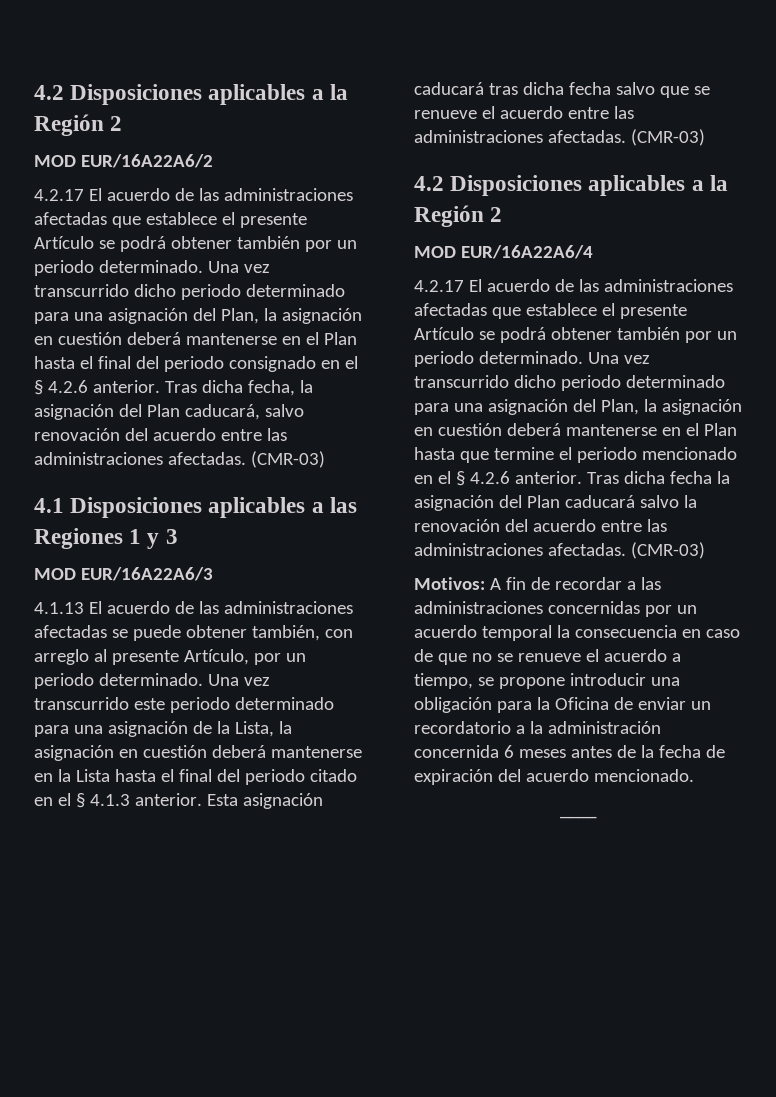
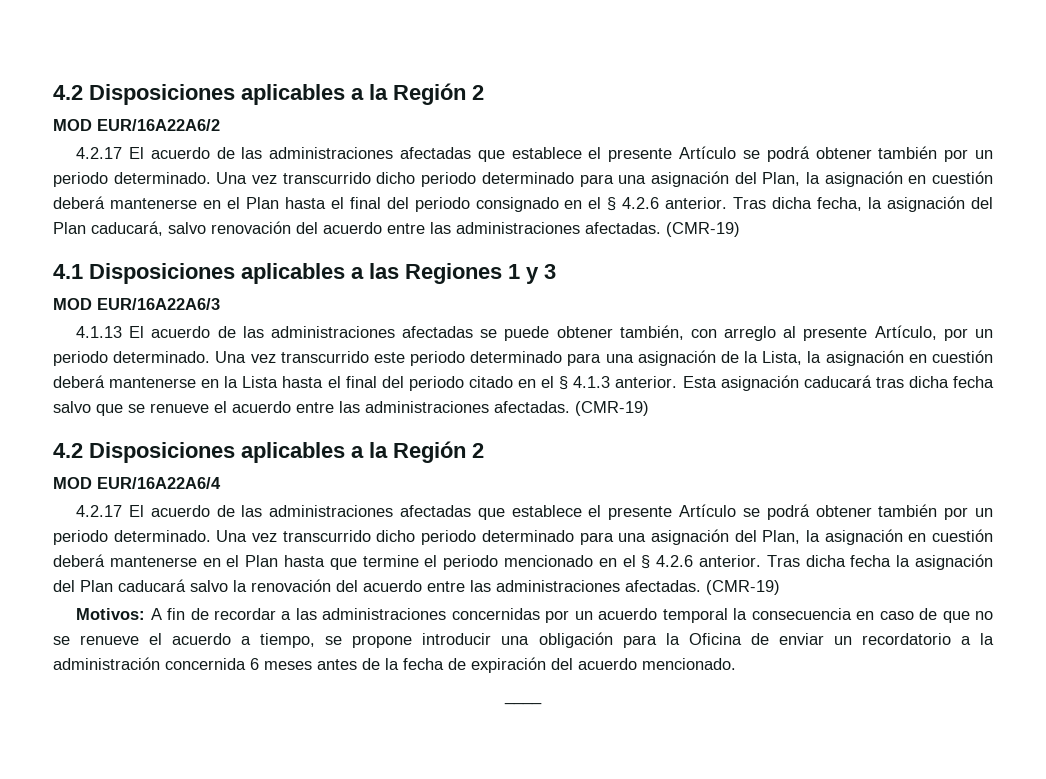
- Tras dicha fecha, la asignación del Plan caducará, salvo renovación del acuerdo entre las administraciones afectadas. (CMR-03)
+ Tras dicha fecha, la asignación del Plan caducará, salvo renovación del acuerdo entre las administraciones afectadas. (CMR-19)
- Esta asignación caducará tras dicha fecha salvo que se renueve el acuerdo entre las administraciones afectadas. (CMR-03)
+ Esta asignación caducará tras dicha fecha salvo que se renueve el acuerdo entre las administraciones afectadas. (CMR-19)
- Tras dicha fecha la asignación del Plan caducará salvo la renovación del acuerdo entre las administraciones afectadas. (CMR-03)
+ Tras dicha fecha la asignación del Plan caducará salvo la renovación del acuerdo entre las administraciones afectadas. (CMR-19)

